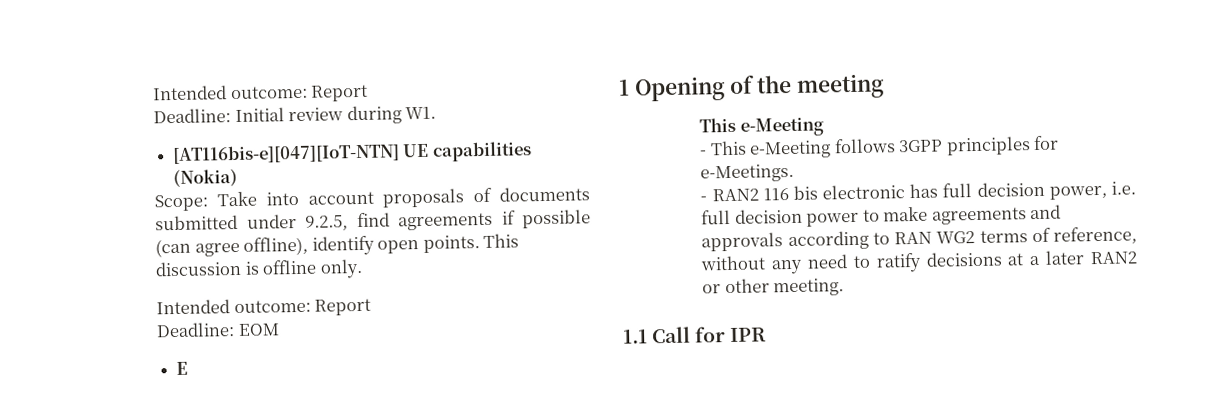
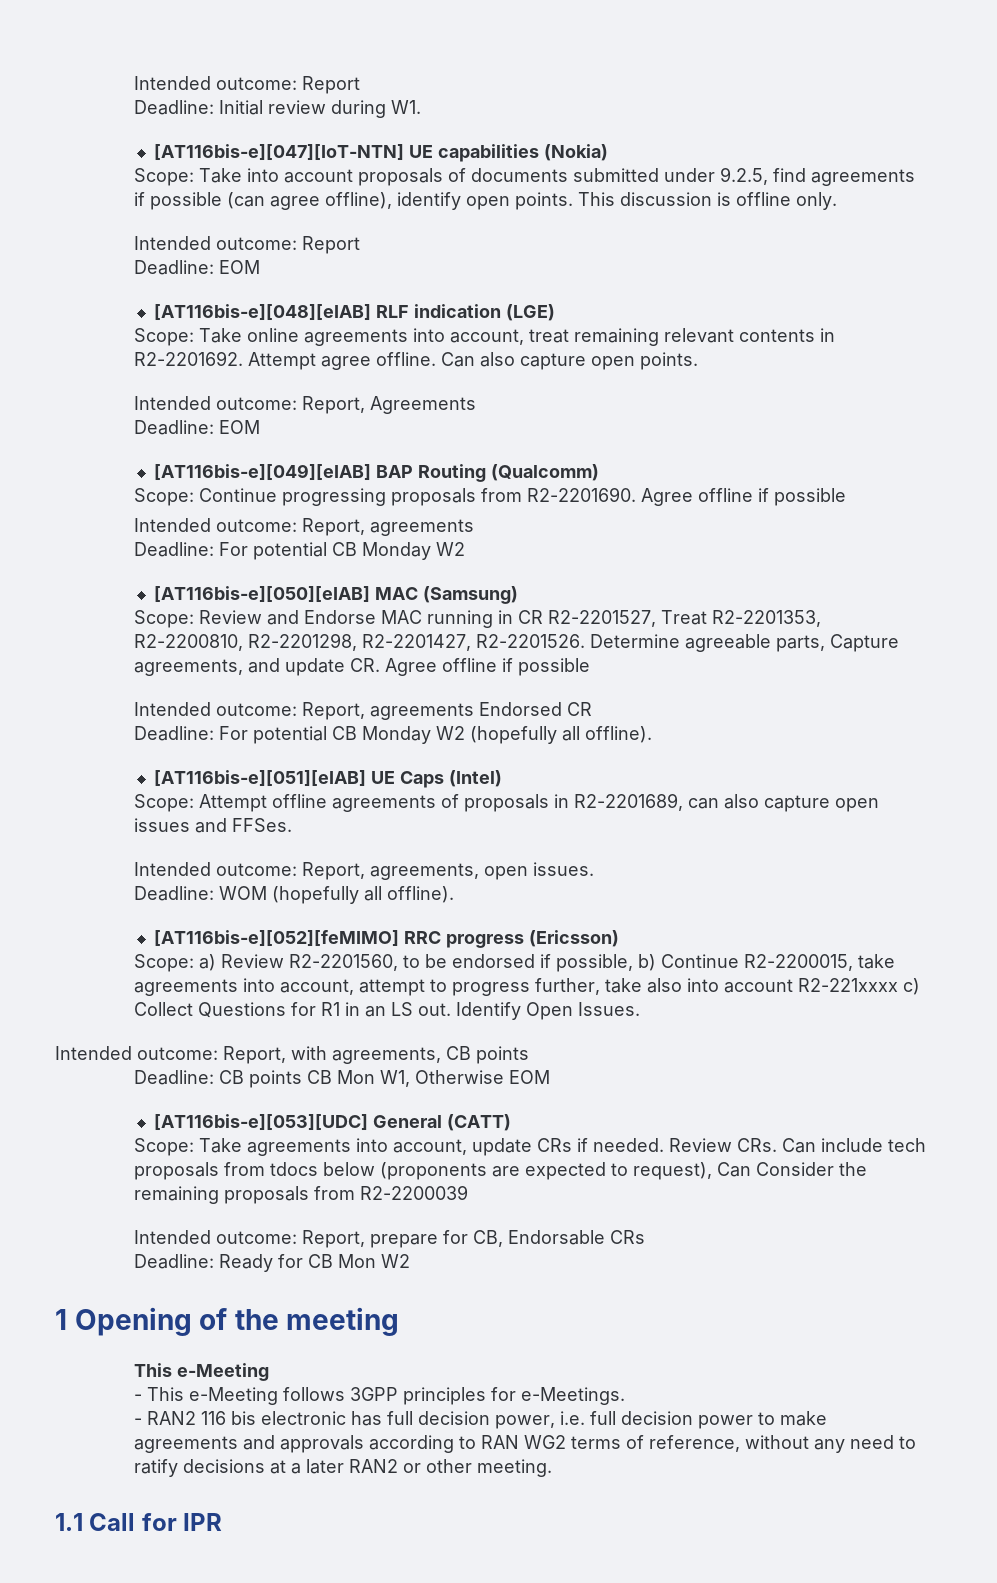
- E
+ [AT116bis-e][048][eIAB] RLF indication (LGE)
+ Scope: Take online agreements into account, treat remaining relevant contents in R2-2201692. Attempt agree offline. Can also capture open points.
+ Intended outcome: Report, Agreements
+ Deadline: EOM
+ [AT116bis-e][049][eIAB] BAP Routing (Qualcomm)
+ Scope: Continue progressing proposals from R2-2201690. Agree offline if possible
+ Intended outcome: Report, agreements
+ Deadline: For potential CB Monday W2
+ [AT116bis-e][050][eIAB] MAC (Samsung)
+ Scope: Review and Endorse MAC running in CR R2-2201527, Treat R2-2201353, R2-2200810, R2-2201298, R2-2201427, R2-2201526. Determine agreeable parts, Capture agreements, and update CR. Agree offline if possible
+ Intended outcome: Report, agreements Endorsed CR
+ Deadline: For potential CB Monday W2 (hopefully all offline).
+ [AT116bis-e][051][eIAB] UE Caps (Intel)
+ Scope: Attempt offline agreements of proposals in R2-2201689, can also capture open issues and FFSes.
+ Intended outcome: Report, agreements, open issues.
+ Deadline: WOM (hopefully all offline).
+ [AT116bis-e][052][feMIMO] RRC progress (Ericsson)
+ Scope: a) Review R2-2201560, to be endorsed if possible, b) Continue R2-2200015, take agreements into account, attempt to progress further, take also into account R2-221xxxx c) Collect Questions for R1 in an LS out. Identify Open Issues.
+ Intended outcome: Report, with agreements, CB points
+ Deadline: CB points CB Mon W1, Otherwise EOM
+ [AT116bis-e][053][UDC] General (CATT)
+ Scope: Take agreements into account, update CRs if needed. Review CRs. Can include tech proposals from tdocs below (proponents are expected to request), Can Consider the remaining proposals from R2-2200039
+ Intended outcome: Report, prepare for CB, Endorsable CRs
+ Deadline: Ready for CB Mon W2

